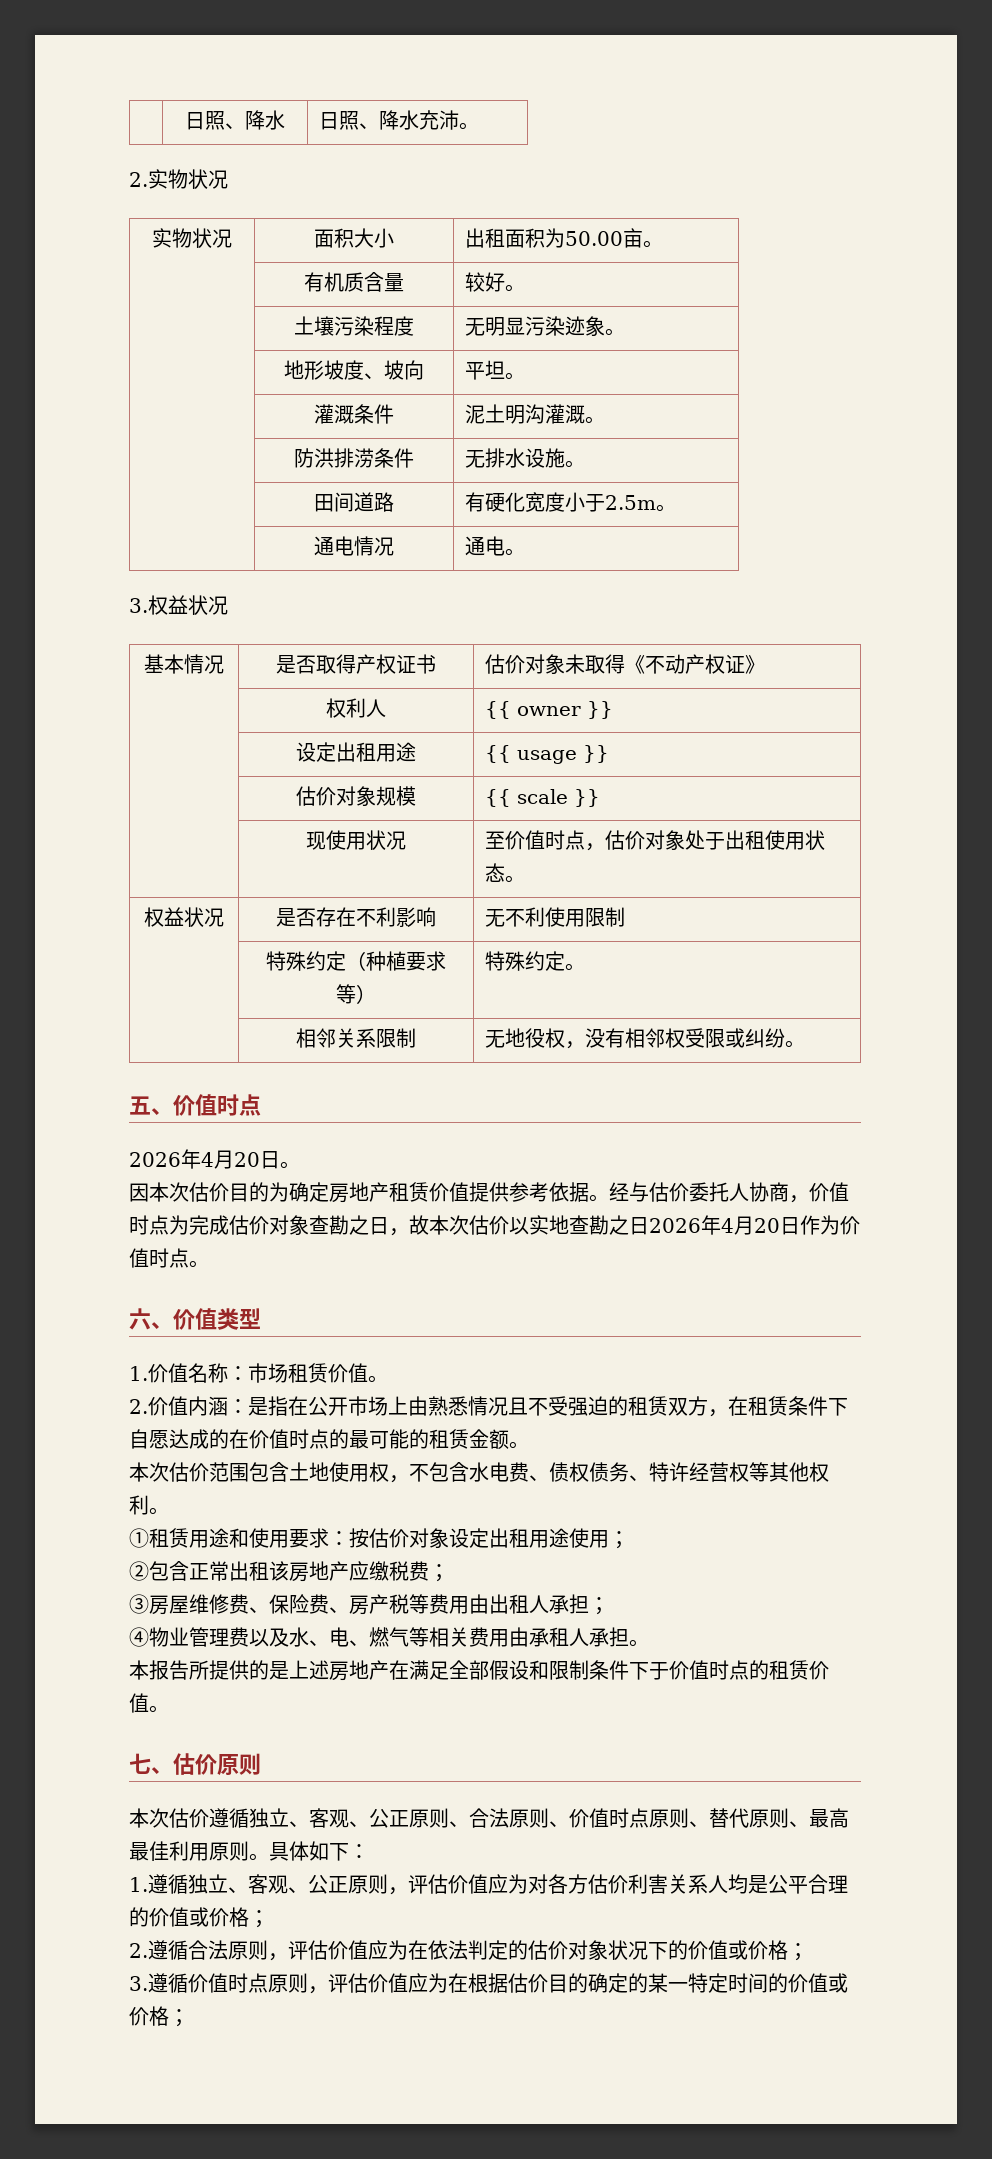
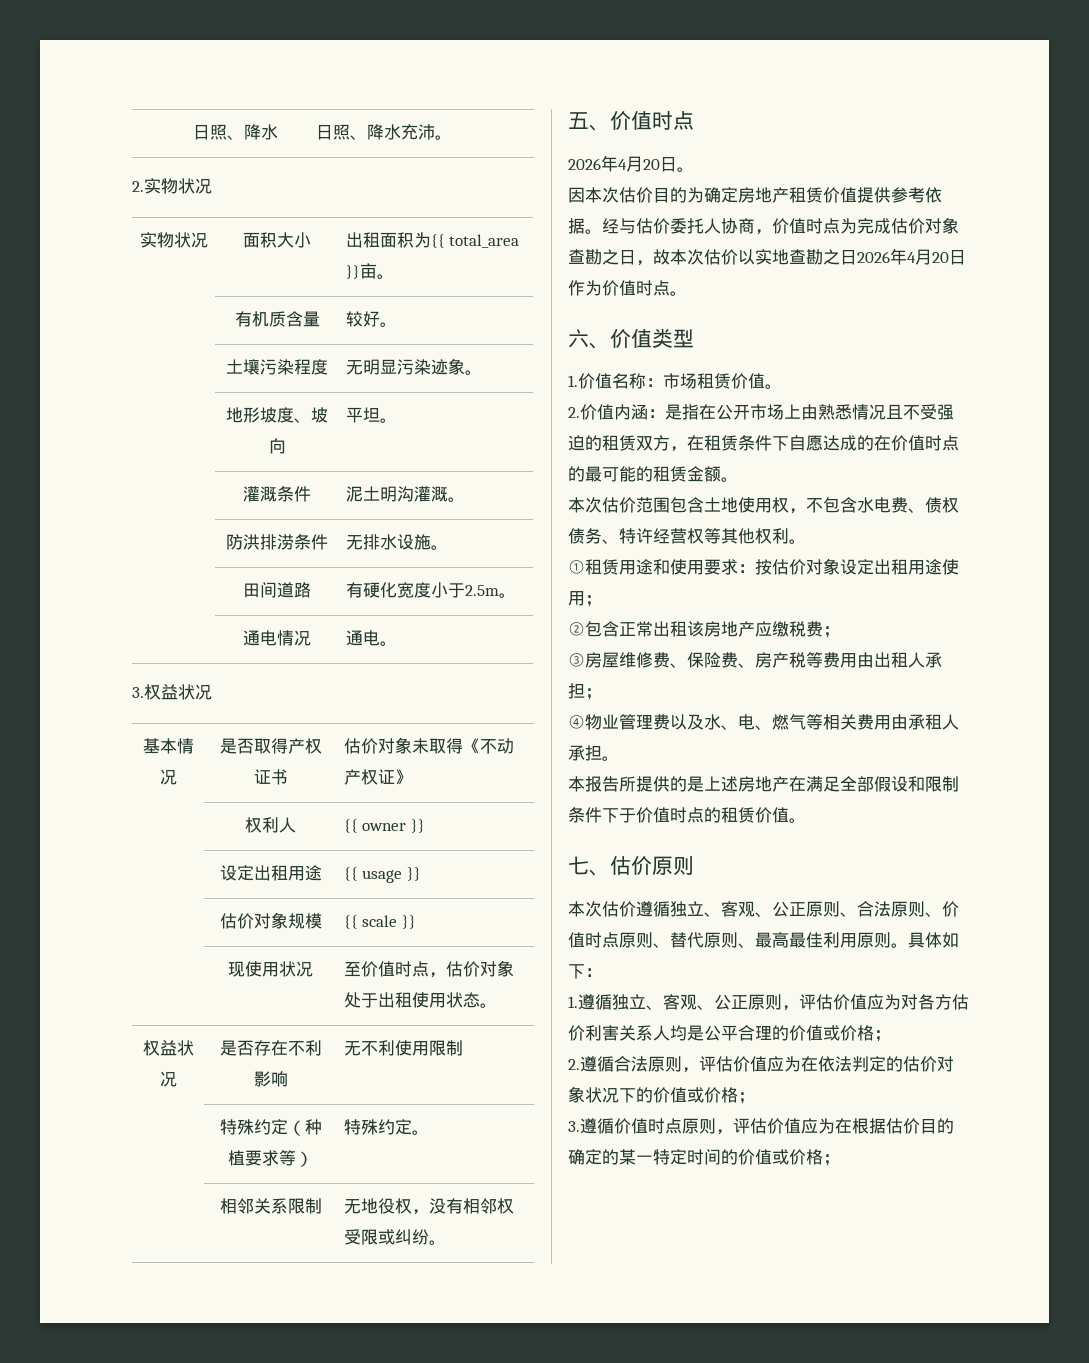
- 实物状况 | 面积大小 | 出租面积为50.00亩。
+ 实物状况 | 面积大小 | 出租面积为{{ total_area }}亩。

